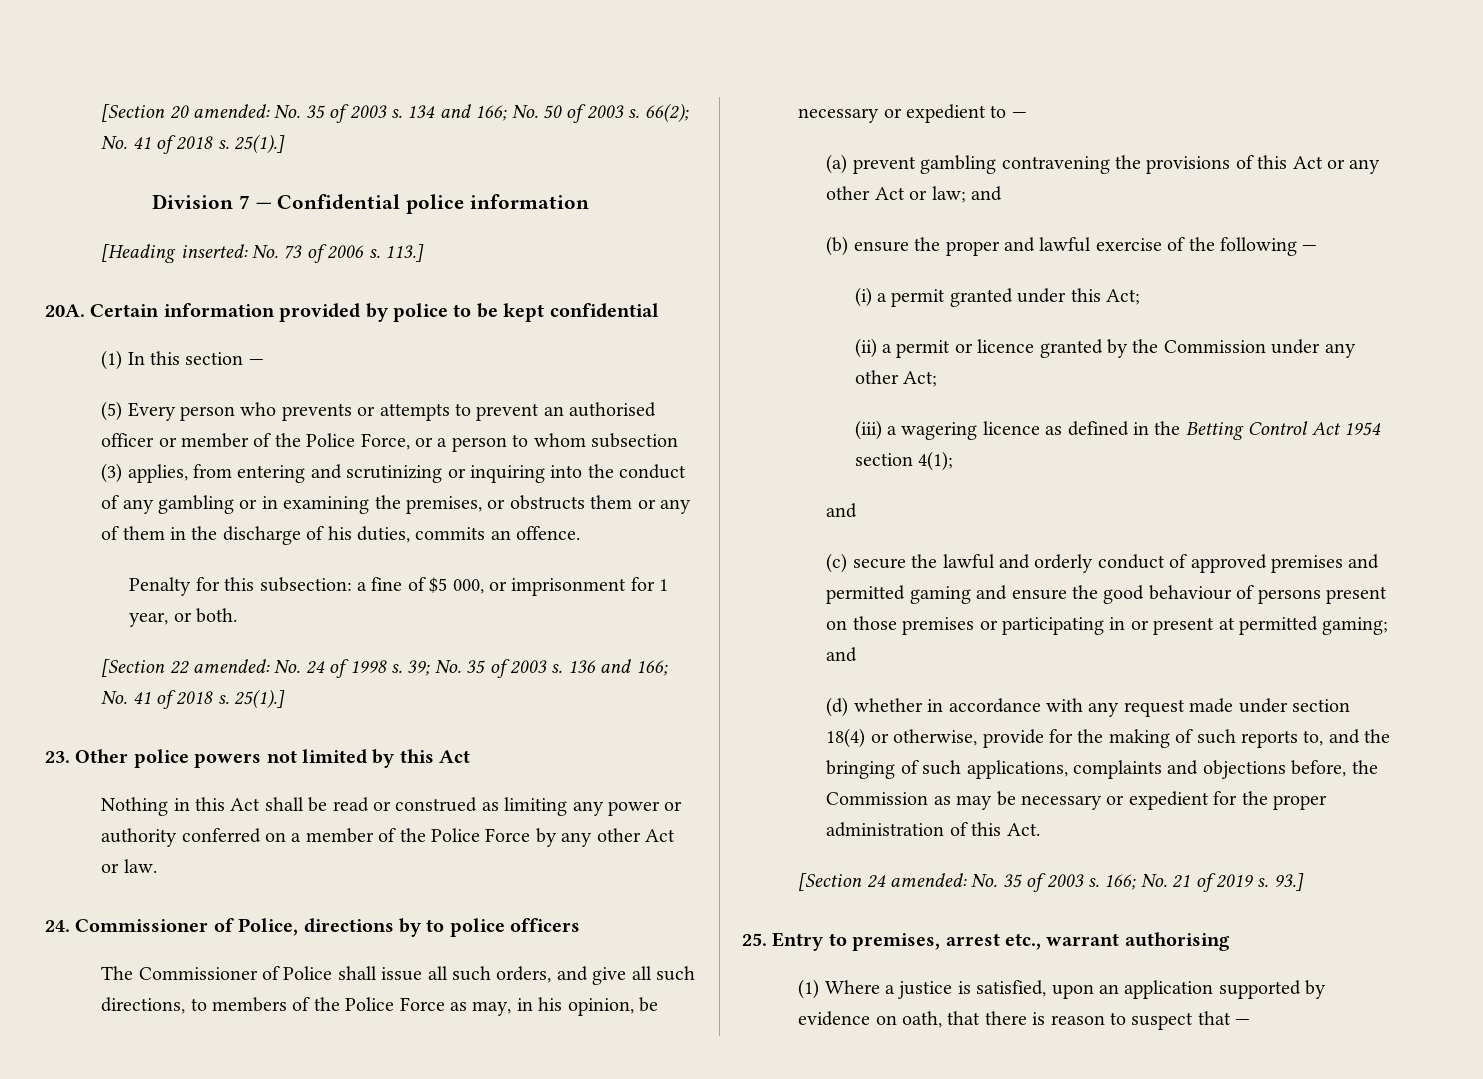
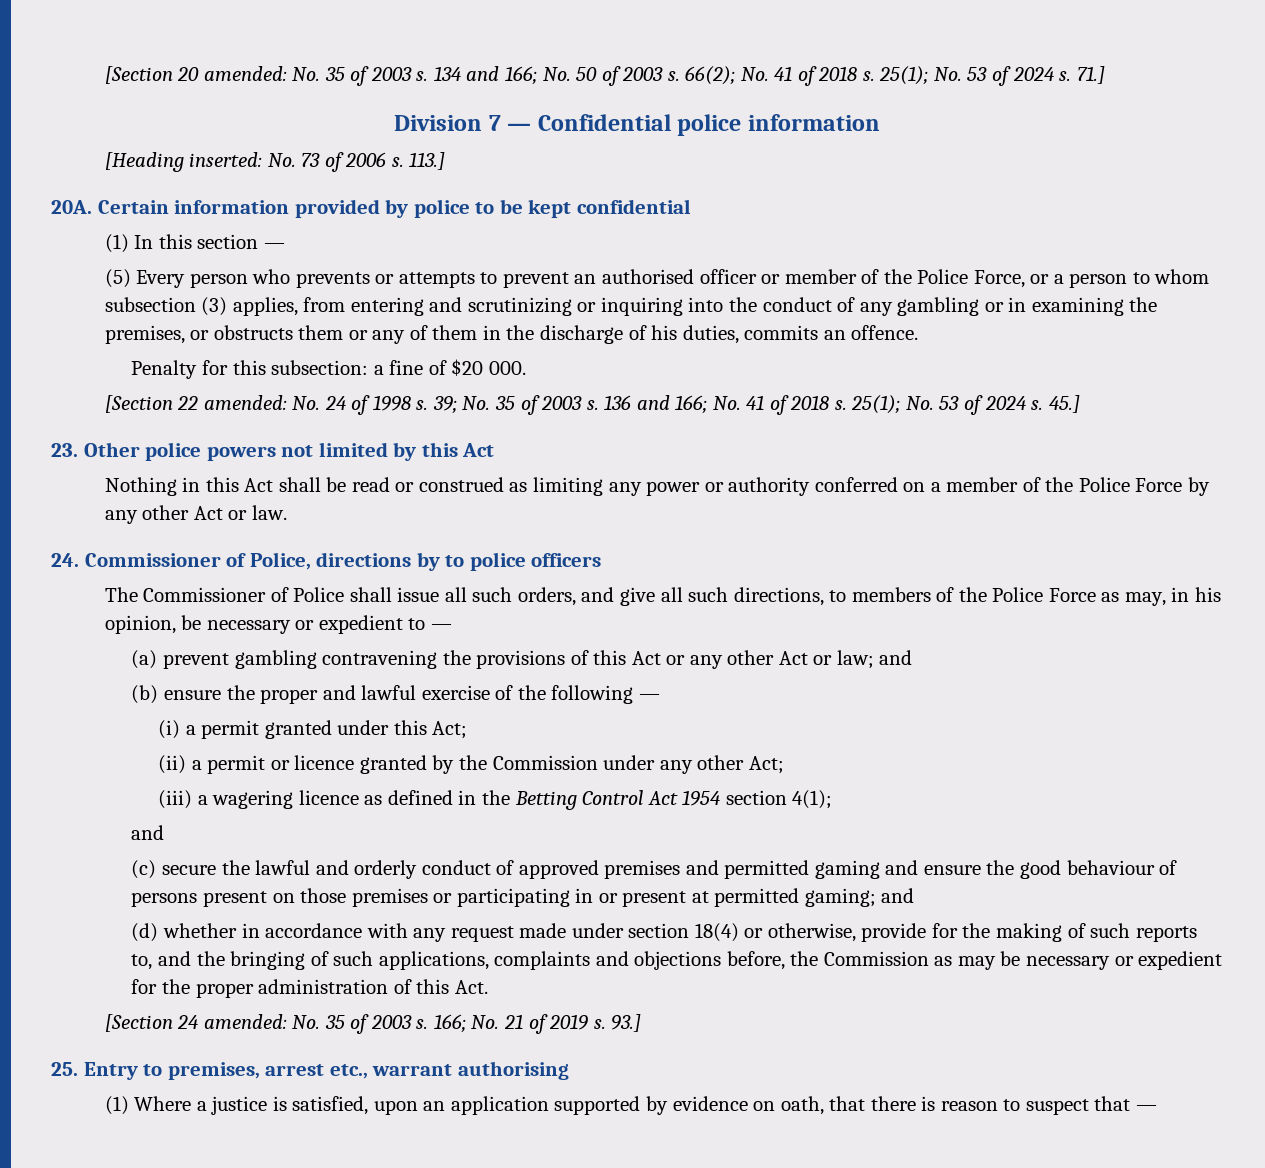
- 66(2); No. 41 of 2018 s. 25(1).]
+ 66(2); No. 41 of 2018 s. 25(1); No. 53 of 2024 s. 71.]
- Penalty for this subsection: a fine of $5 000, or imprisonment for 1 year, or both.
+ Penalty for this subsection: a fine of $20 000.
- 136 and 166; No. 41 of 2018 s. 25(1).]
+ 136 and 166; No. 41 of 2018 s. 25(1); No. 53 of 2024 s. 45.]

